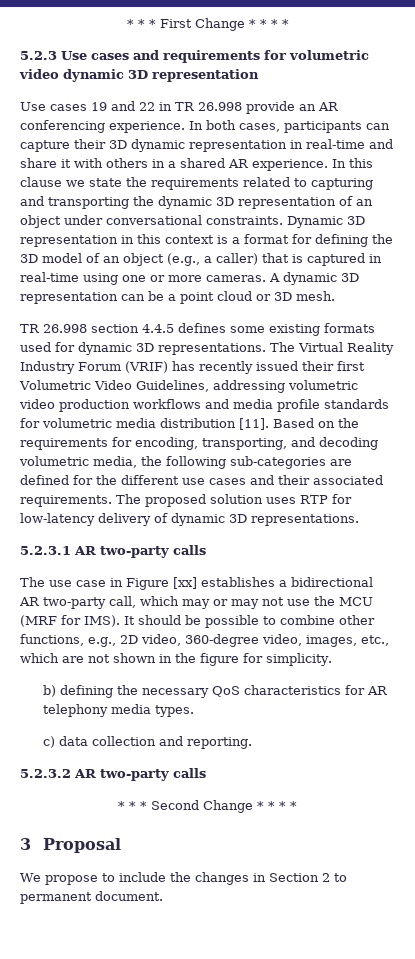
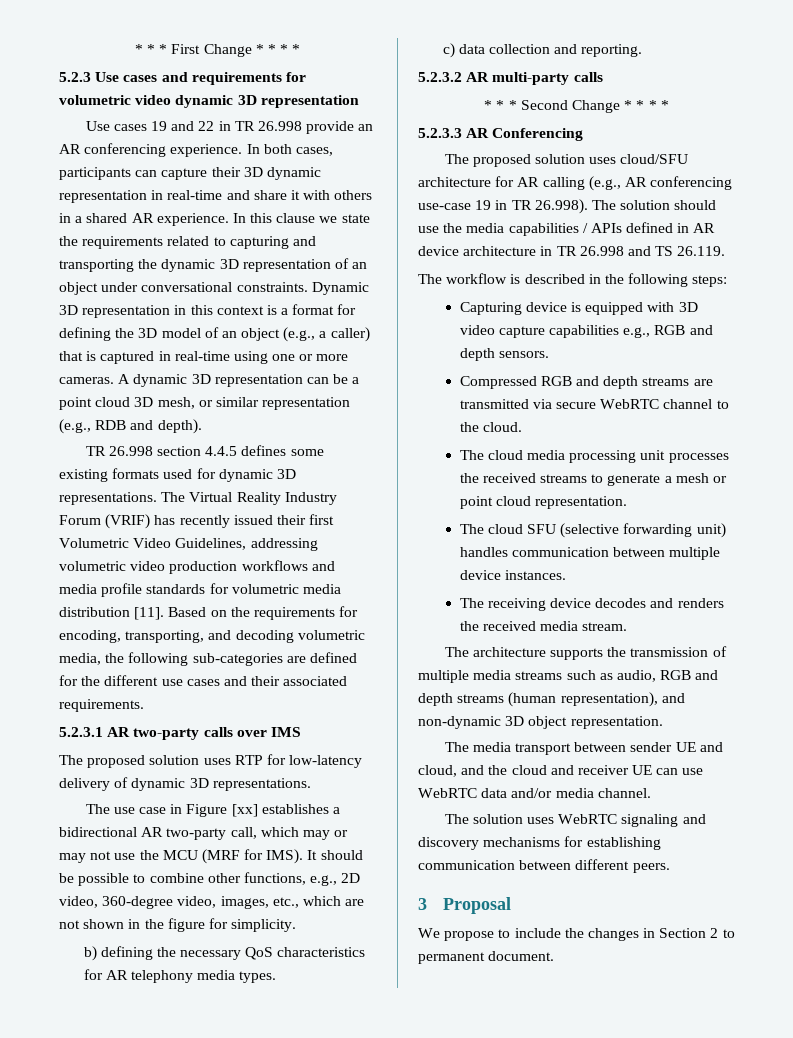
- A dynamic 3D representation can be a point cloud or 3D mesh.
+ A dynamic 3D representation can be a point cloud 3D mesh, or similar representation (e.g., RDB and depth).
- Based on the requirements for encoding, transporting, and decoding volumetric media, the following sub-categories are defined for the different use cases and their associated requirements. The proposed solution uses RTP for low-latency delivery of dynamic 3D representations.
+ Based on the requirements for encoding, transporting, and decoding volumetric media, the following sub-categories are defined for the different use cases and their associated requirements.
+ 5.2.3.1 AR two-party calls over IMS
+ The proposed solution uses RTP for low-latency delivery of dynamic 3D representations.
- 5.2.3.1 AR two-party calls
- 5.2.3.2 AR two-party calls
+ 5.2.3.2 AR multi-party calls
+ 5.2.3.3 AR Conferencing
+ The proposed solution uses cloud/SFU architecture for AR calling (e.g., AR conferencing use-case 19 in TR 26.998). The solution should use the media capabilities / APIs defined in AR device architecture in TR 26.998 and TS 26.119.
+ The workflow is described in the following steps:
+ Capturing device is equipped with 3D video capture capabilities e.g., RGB and depth sensors.
+ Compressed RGB and depth streams are transmitted via secure WebRTC channel to the cloud.
+ The cloud media processing unit processes the received streams to generate a mesh or point cloud representation.
+ The cloud SFU (selective forwarding unit) handles communication between multiple device instances.
+ The receiving device decodes and renders the received media stream.
+ The architecture supports the transmission of multiple media streams such as audio, RGB and depth streams (human representation), and non-dynamic 3D object representation.
+ The media transport between sender UE and cloud, and the cloud and receiver UE can use WebRTC data and/or media channel.
+ The solution uses WebRTC signaling and discovery mechanisms for establishing communication between different peers.

